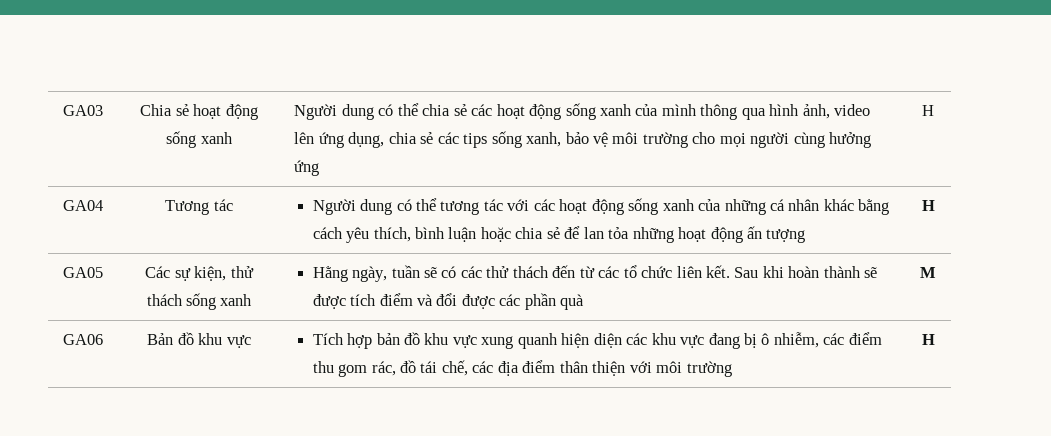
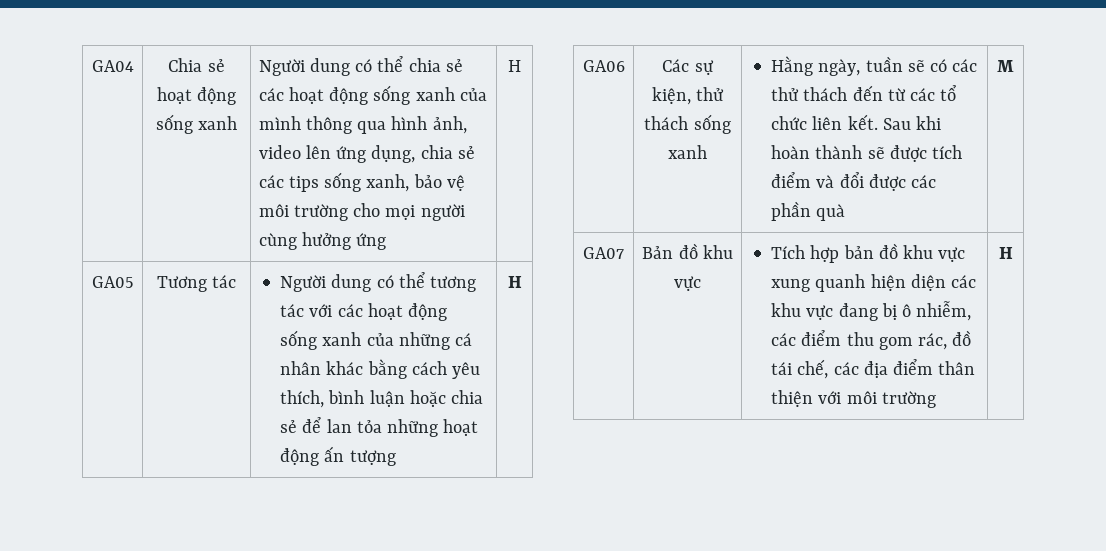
- GA03
+ GA04
- GA04 | Tương tác | Người dung có thể tương tác với các hoạt động sống xanh của những cá nhân khác bằng cách yêu thích, bình luận hoặc chia sẻ để lan tỏa những hoạt động ấn tượng | H
+ GA05 | Tương tác | Người dung có thể tương tác với các hoạt động sống xanh của những cá nhân khác bằng cách yêu thích, bình luận hoặc chia sẻ để lan tỏa những hoạt động ấn tượng | H
- GA05 | Các sự kiện, thử thách sống xanh | Hằng ngày, tuần sẽ có các thử thách đến từ các tổ chức liên kết. Sau khi hoàn thành sẽ được tích điểm và đổi được các phần quà | M
+ GA06 | Các sự kiện, thử thách sống xanh | Hằng ngày, tuần sẽ có các thử thách đến từ các tổ chức liên kết. Sau khi hoàn thành sẽ được tích điểm và đổi được các phần quà | M
- GA06 | Bản đồ khu vực | Tích hợp bản đồ khu vực xung quanh hiện diện các khu vực đang bị ô nhiễm, các điểm thu gom rác, đồ tái chế, các địa điểm thân thiện với môi trường | H
+ GA07 | Bản đồ khu vực | Tích hợp bản đồ khu vực xung quanh hiện diện các khu vực đang bị ô nhiễm, các điểm thu gom rác, đồ tái chế, các địa điểm thân thiện với môi trường | H

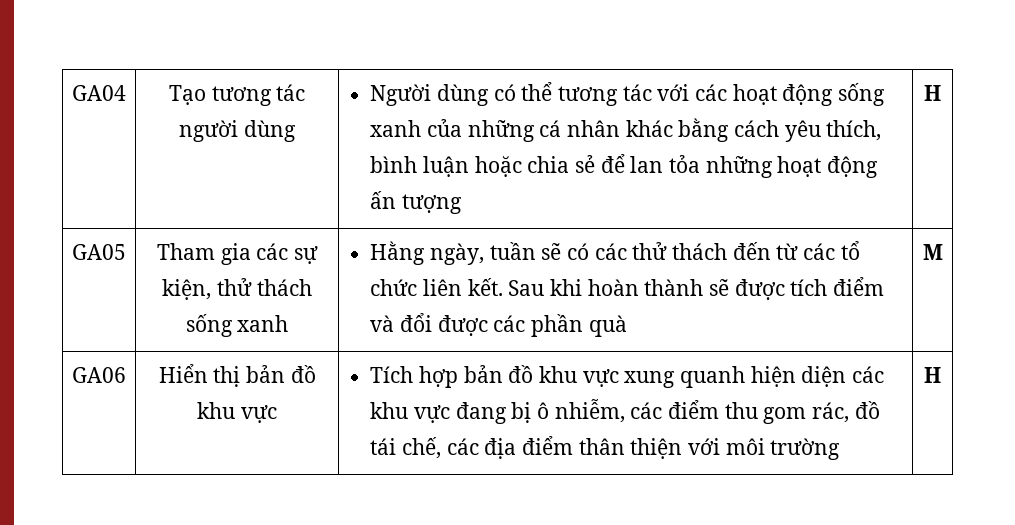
- Chia sẻ hoạt động sống xanh | Người dung có thể chia sẻ các hoạt động sống xanh của mình thông qua hình ảnh, video lên ứng dụng, chia sẻ các tips sống xanh, bảo vệ môi trường cho mọi người cùng hưởng ứng | H
- GA05 | Tương tác | Người dung có thể tương tác với các hoạt động sống xanh của những cá nhân khác bằng cách yêu thích, bình luận hoặc chia sẻ để lan tỏa những hoạt động ấn tượng | H
+ Tạo tương tác người dùng | Người dùng có thể tương tác với các hoạt động sống xanh của những cá nhân khác bằng cách yêu thích, bình luận hoặc chia sẻ để lan tỏa những hoạt động ấn tượng | H
- GA06 | Các sự kiện, thử thách sống xanh | Hằng ngày, tuần sẽ có các thử thách đến từ các tổ chức liên kết. Sau khi hoàn thành sẽ được tích điểm và đổi được các phần quà | M
+ GA05 | Tham gia các sự kiện, thử thách sống xanh | Hằng ngày, tuần sẽ có các thử thách đến từ các tổ chức liên kết. Sau khi hoàn thành sẽ được tích điểm và đổi được các phần quà | M
- GA07 | Bản đồ khu vực
+ GA06 | Hiển thị bản đồ khu vực

